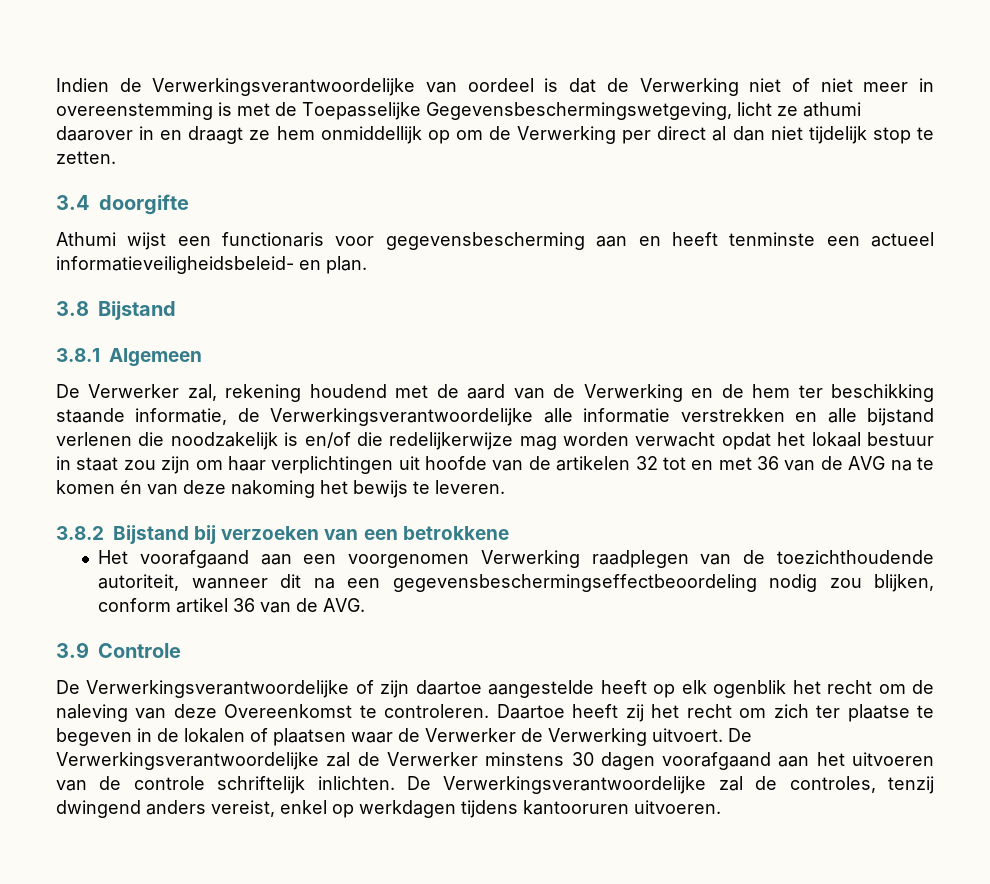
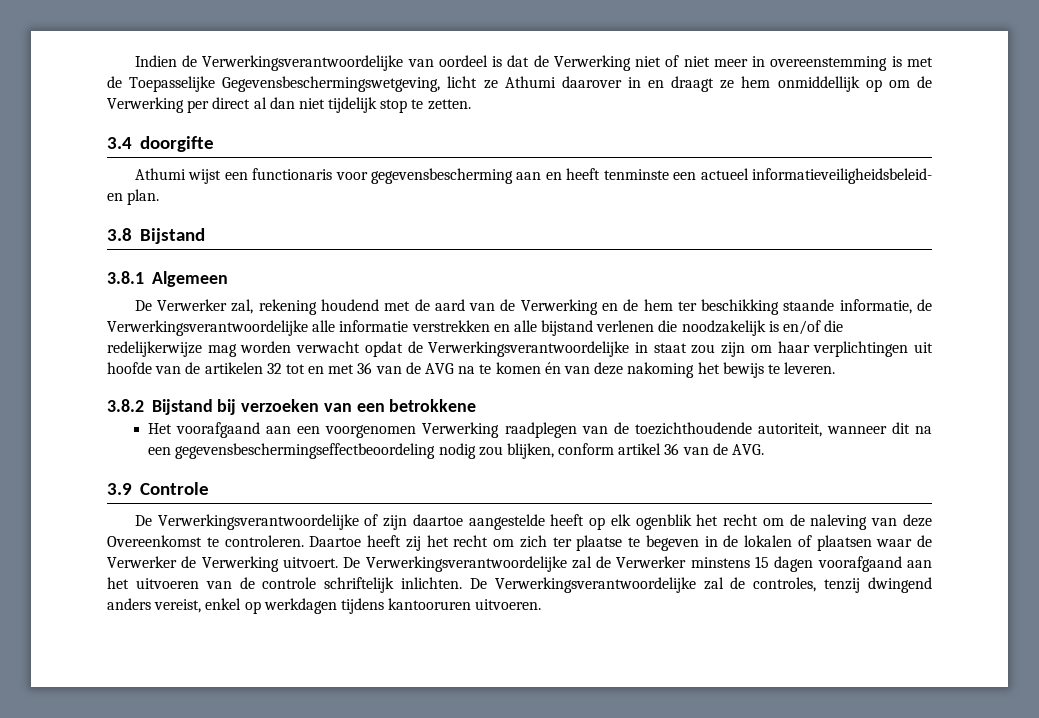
- Indien de Verwerkingsverantwoordelijke van oordeel is dat de Verwerking niet of niet meer in overeenstemming is met de Toepasselijke Gegevensbeschermingswetgeving, licht ze athumi daarover in en draagt ze hem onmiddellijk op om de Verwerking per direct al dan niet tijdelijk stop te zetten.
+ Indien de Verwerkingsverantwoordelijke van oordeel is dat de Verwerking niet of niet meer in overeenstemming is met de Toepasselijke Gegevensbeschermingswetgeving, licht ze Athumi daarover in en draagt ze hem onmiddellijk op om de Verwerking per direct al dan niet tijdelijk stop te zetten.
- De Verwerker zal, rekening houdend met de aard van de Verwerking en de hem ter beschikking staande informatie, de Verwerkingsverantwoordelijke alle informatie verstrekken en alle bijstand verlenen die noodzakelijk is en/of die redelijkerwijze mag worden verwacht opdat het lokaal bestuur in staat zou zijn om haar verplichtingen uit hoofde van de artikelen 32 tot en met 36 van de AVG na te komen én van deze nakoming het bewijs te leveren.
+ De Verwerker zal, rekening houdend met de aard van de Verwerking en de hem ter beschikking staande informatie, de Verwerkingsverantwoordelijke alle informatie verstrekken en alle bijstand verlenen die noodzakelijk is en/of die redelijkerwijze mag worden verwacht opdat de Verwerkingsverantwoordelijke in staat zou zijn om haar verplichtingen uit hoofde van de artikelen 32 tot en met 36 van de AVG na te komen én van deze nakoming het bewijs te leveren.
- De Verwerkingsverantwoordelijke zal de Verwerker minstens 30 dagen voorafgaand aan het uitvoeren van de controle schriftelijk inlichten.
+ De Verwerkingsverantwoordelijke zal de Verwerker minstens 15 dagen voorafgaand aan het uitvoeren van de controle schriftelijk inlichten.

